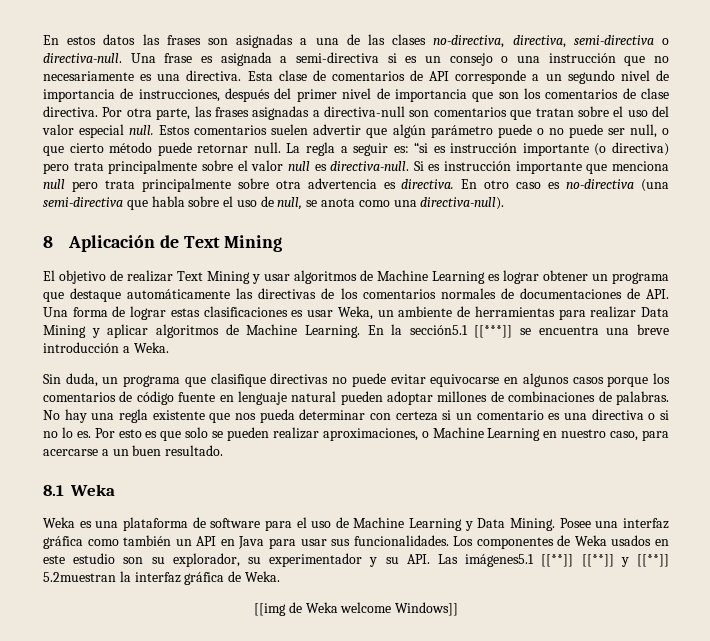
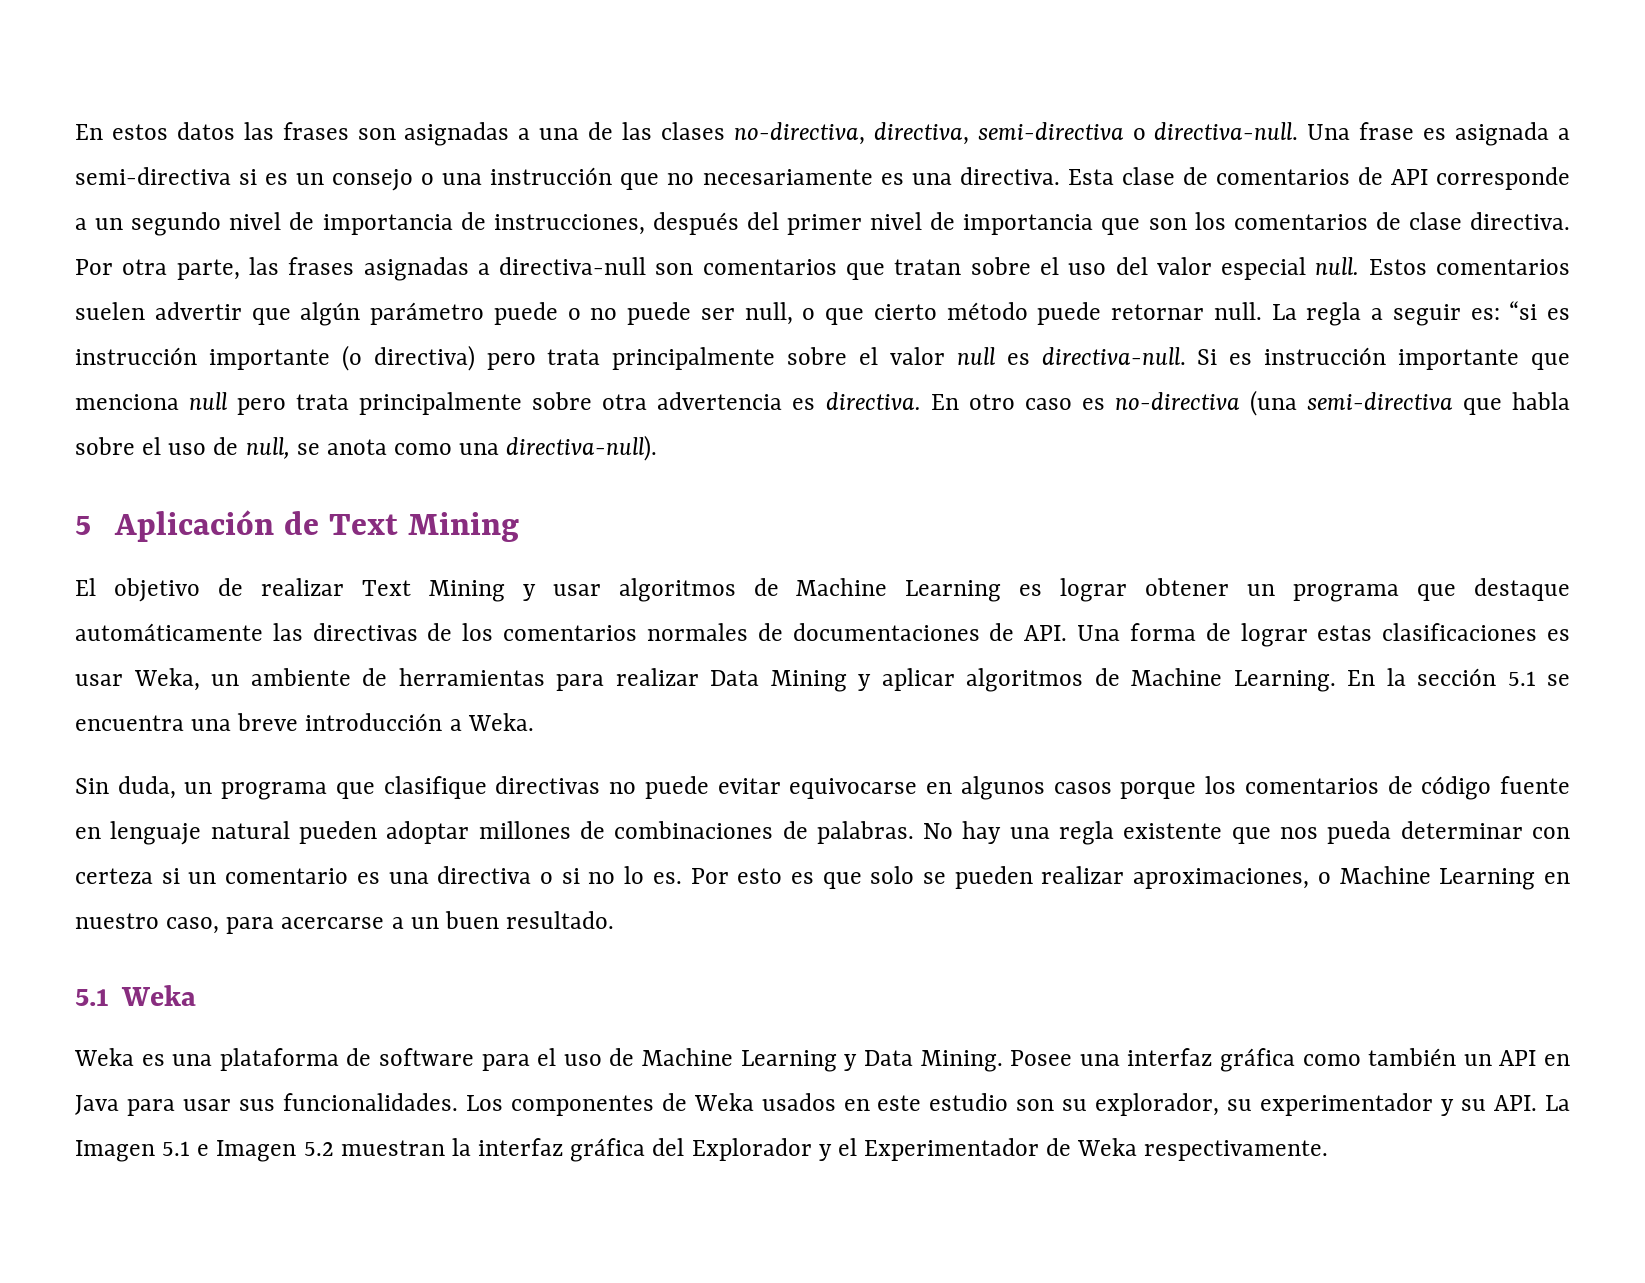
- 8 Aplicación de Text Mining
+ 5 Aplicación de Text Mining
- En la sección5.1 [[***]] se encuentra una breve introducción a Weka.
+ En la sección 5.1 se encuentra una breve introducción a Weka.
- 8.1 Weka
+ 5.1 Weka
- Los componentes de Weka usados en este estudio son su explorador, su experimentador y su API. Las imágenes5.1 [[**]] [[**]] y [[**]] 5.2muestran la interfaz gráfica de Weka.
- [[img de Weka welcome Windows]]
+ Los componentes de Weka usados en este estudio son su explorador, su experimentador y su API. La Imagen 5.1 e Imagen 5.2 muestran la interfaz gráfica del Explorador y el Experimentador de Weka respectivamente.

